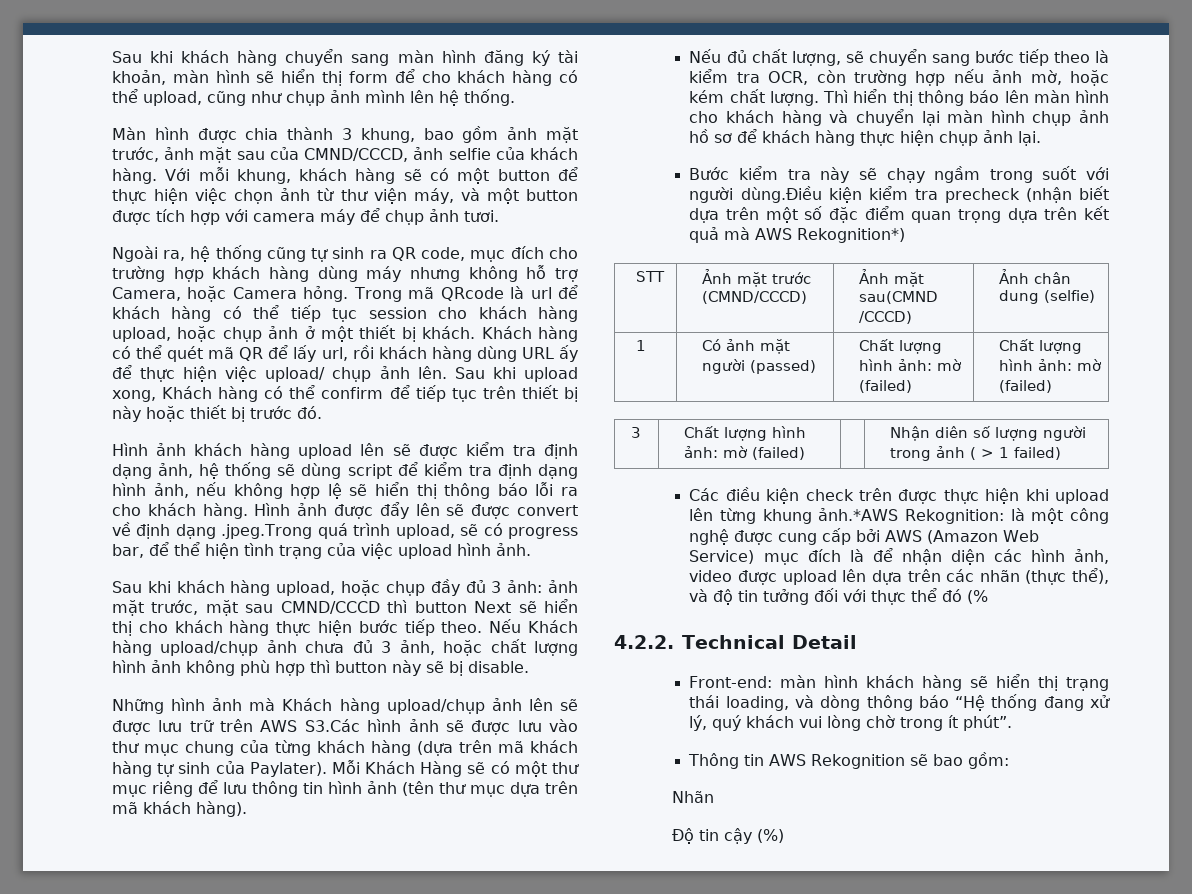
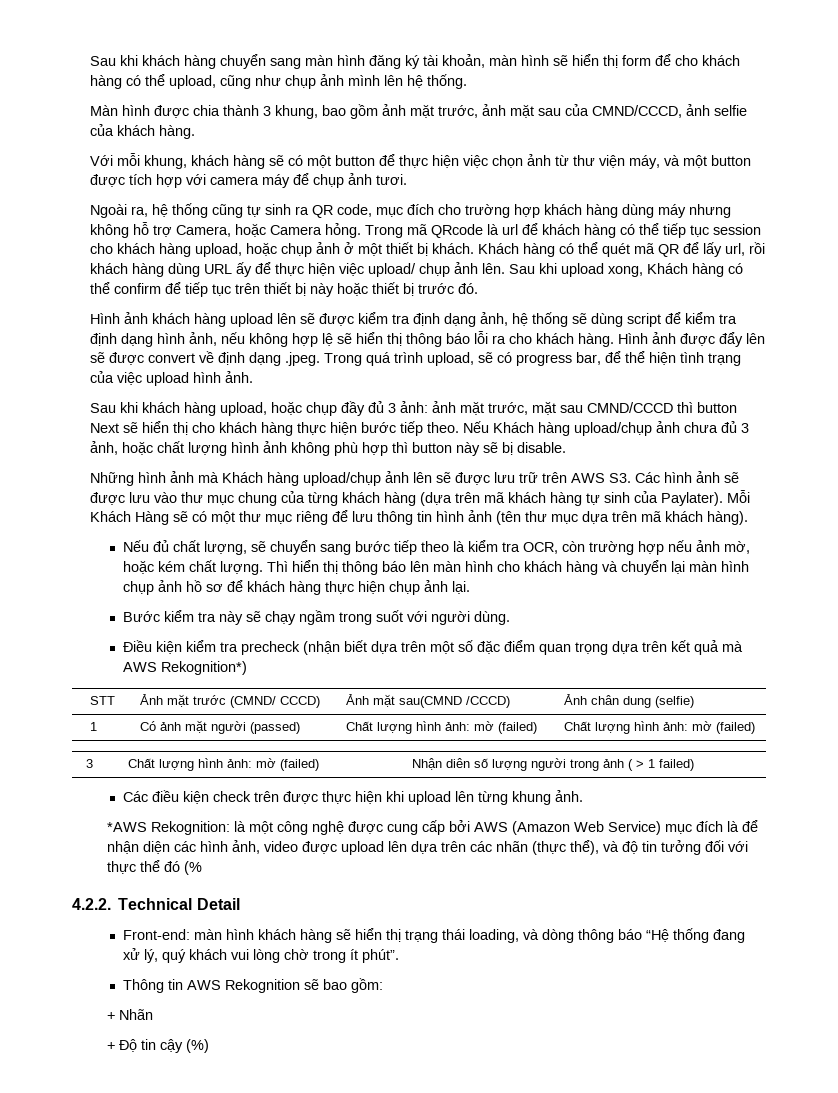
- Màn hình được chia thành 3 khung, bao gồm ảnh mặt trước, ảnh mặt sau của CMND/CCCD, ảnh selfie của khách hàng. Với mỗi khung, khách hàng sẽ có một button để thực hiện việc chọn ảnh từ thư viện máy, và một button được tích hợp với camera máy để chụp ảnh tươi.
+ Màn hình được chia thành 3 khung, bao gồm ảnh mặt trước, ảnh mặt sau của CMND/CCCD, ảnh selfie của khách hàng.
+ Với mỗi khung, khách hàng sẽ có một button để thực hiện việc chọn ảnh từ thư viện máy, và một button được tích hợp với camera máy để chụp ảnh tươi.
- Hình ảnh được đẩy lên sẽ được convert về định dạng .jpeg.Trong quá trình upload, sẽ có progress bar, để thể hiện tình trạng của việc upload hình ảnh.
+ Hình ảnh được đẩy lên sẽ được convert về định dạng .jpeg. Trong quá trình upload, sẽ có progress bar, để thể hiện tình trạng của việc upload hình ảnh.
- Những hình ảnh mà Khách hàng upload/chụp ảnh lên sẽ được lưu trữ trên AWS S3.Các hình ảnh sẽ được lưu vào thư mục chung của từng khách hàng (dựa trên mã khách hàng tự sinh của Paylater).
+ Những hình ảnh mà Khách hàng upload/chụp ảnh lên sẽ được lưu trữ trên AWS S3. Các hình ảnh sẽ được lưu vào thư mục chung của từng khách hàng (dựa trên mã khách hàng tự sinh của Paylater).
- Bước kiểm tra này sẽ chạy ngầm trong suốt với người dùng.Điều kiện kiểm tra precheck (nhận biết dựa trên một số đặc điểm quan trọng dựa trên kết quả mà AWS Rekognition*)
+ Bước kiểm tra này sẽ chạy ngầm trong suốt với người dùng.
+ Điều kiện kiểm tra precheck (nhận biết dựa trên một số đặc điểm quan trọng dựa trên kết quả mà AWS Rekognition*)
- STT | Ảnh mặt trước (CMND/CCCD) | Ảnh mặt sau(CMND /CCCD) | Ảnh chân dung (selfie)
+ STT | Ảnh mặt trước (CMND/ CCCD) | Ảnh mặt sau(CMND /CCCD) | Ảnh chân dung (selfie)
- Các điều kiện check trên được thực hiện khi upload lên từng khung ảnh.*AWS Rekognition: là một công nghệ được cung cấp bởi AWS (Amazon Web Service) mục đích là để nhận diện các hình ảnh, video được upload lên dựa trên các nhãn (thực thể), và độ tin tưởng đối với thực thể đó (%
+ Các điều kiện check trên được thực hiện khi upload lên từng khung ảnh.
+ *AWS Rekognition: là một công nghệ được cung cấp bởi AWS (Amazon Web Service) mục đích là để nhận diện các hình ảnh, video được upload lên dựa trên các nhãn (thực thể), và độ tin tưởng đối với thực thể đó (%
- Nhãn
+ + Nhãn
- Độ tin cậy (%)
+ + Độ tin cậy (%)

